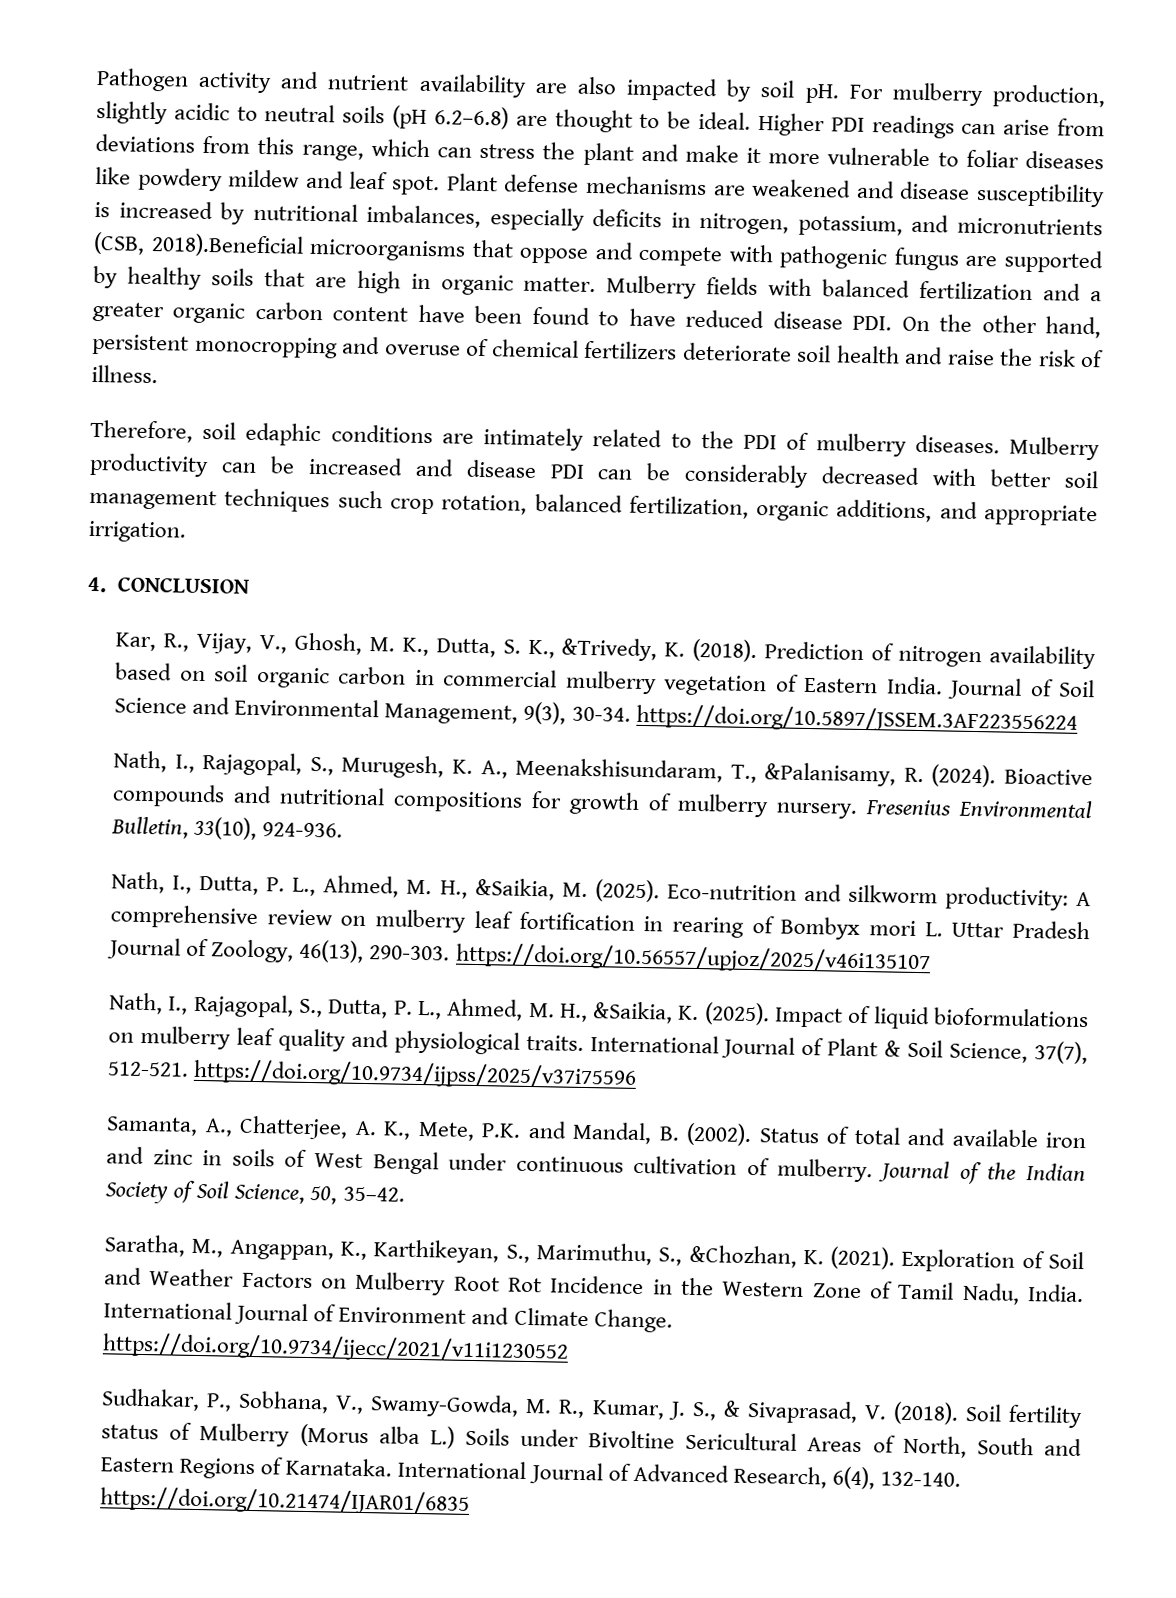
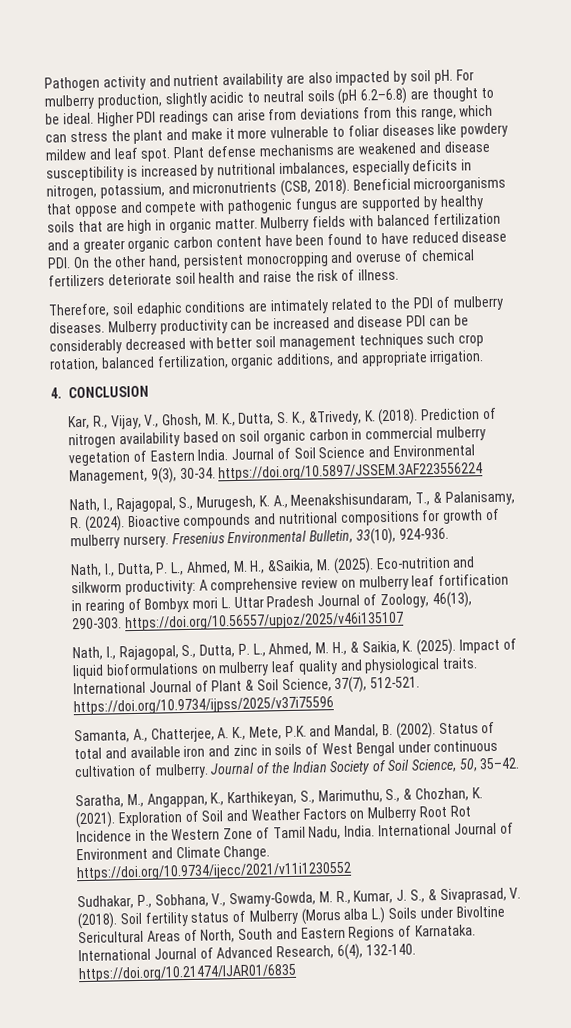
- Plant defense mechanisms are weakened and disease susceptibility is increased by nutritional imbalances, especially deficits in nitrogen, potassium, and micronutrients (CSB, 2018).Beneficial microorganisms that oppose and compete with pathogenic fungus are supported by healthy soils that are high in organic matter.
+ Plant defense mechanisms are weakened and disease susceptibility is increased by nutritional imbalances, especially deficits in nitrogen, potassium, and micronutrients (CSB, 2018). Beneficial microorganisms that oppose and compete with pathogenic fungus are supported by healthy soils that are high in organic matter.
- Nath, I., Rajagopal, S., Murugesh, K. A., Meenakshisundaram, T., &Palanisamy, R. (2024).
+ Nath, I., Rajagopal, S., Murugesh, K. A., Meenakshisundaram, T., & Palanisamy, R. (2024).
- Nath, I., Rajagopal, S., Dutta, P. L., Ahmed, M. H., &Saikia, K. (2025).
+ Nath, I., Rajagopal, S., Dutta, P. L., Ahmed, M. H., & Saikia, K. (2025).
- Saratha, M., Angappan, K., Karthikeyan, S., Marimuthu, S., &Chozhan, K. (2021).
+ Saratha, M., Angappan, K., Karthikeyan, S., Marimuthu, S., & Chozhan, K. (2021).

